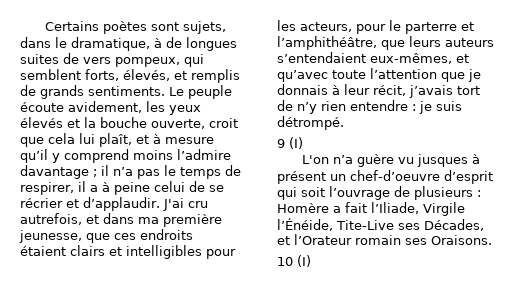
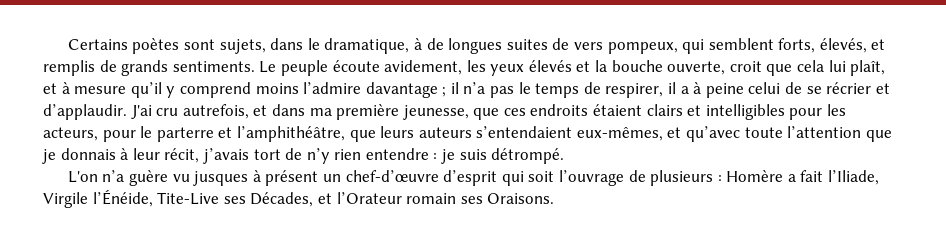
- 9 (I)
- L'on n’a guère vu jusques à présent un chef-d’oeuvre d’esprit qui soit l’ouvrage de plusieurs : Homère a fait l’Iliade, Virgile l’Énéide, Tite-Live ses Décades, et l’Orateur romain ses Oraisons.
+ L'on n’a guère vu jusques à présent un chef-d’œuvre d’esprit qui soit l’ouvrage de plusieurs : Homère a fait l’Iliade, Virgile l’Énéide, Tite-Live ses Décades, et l’Orateur romain ses Oraisons.
- 10 (I)

